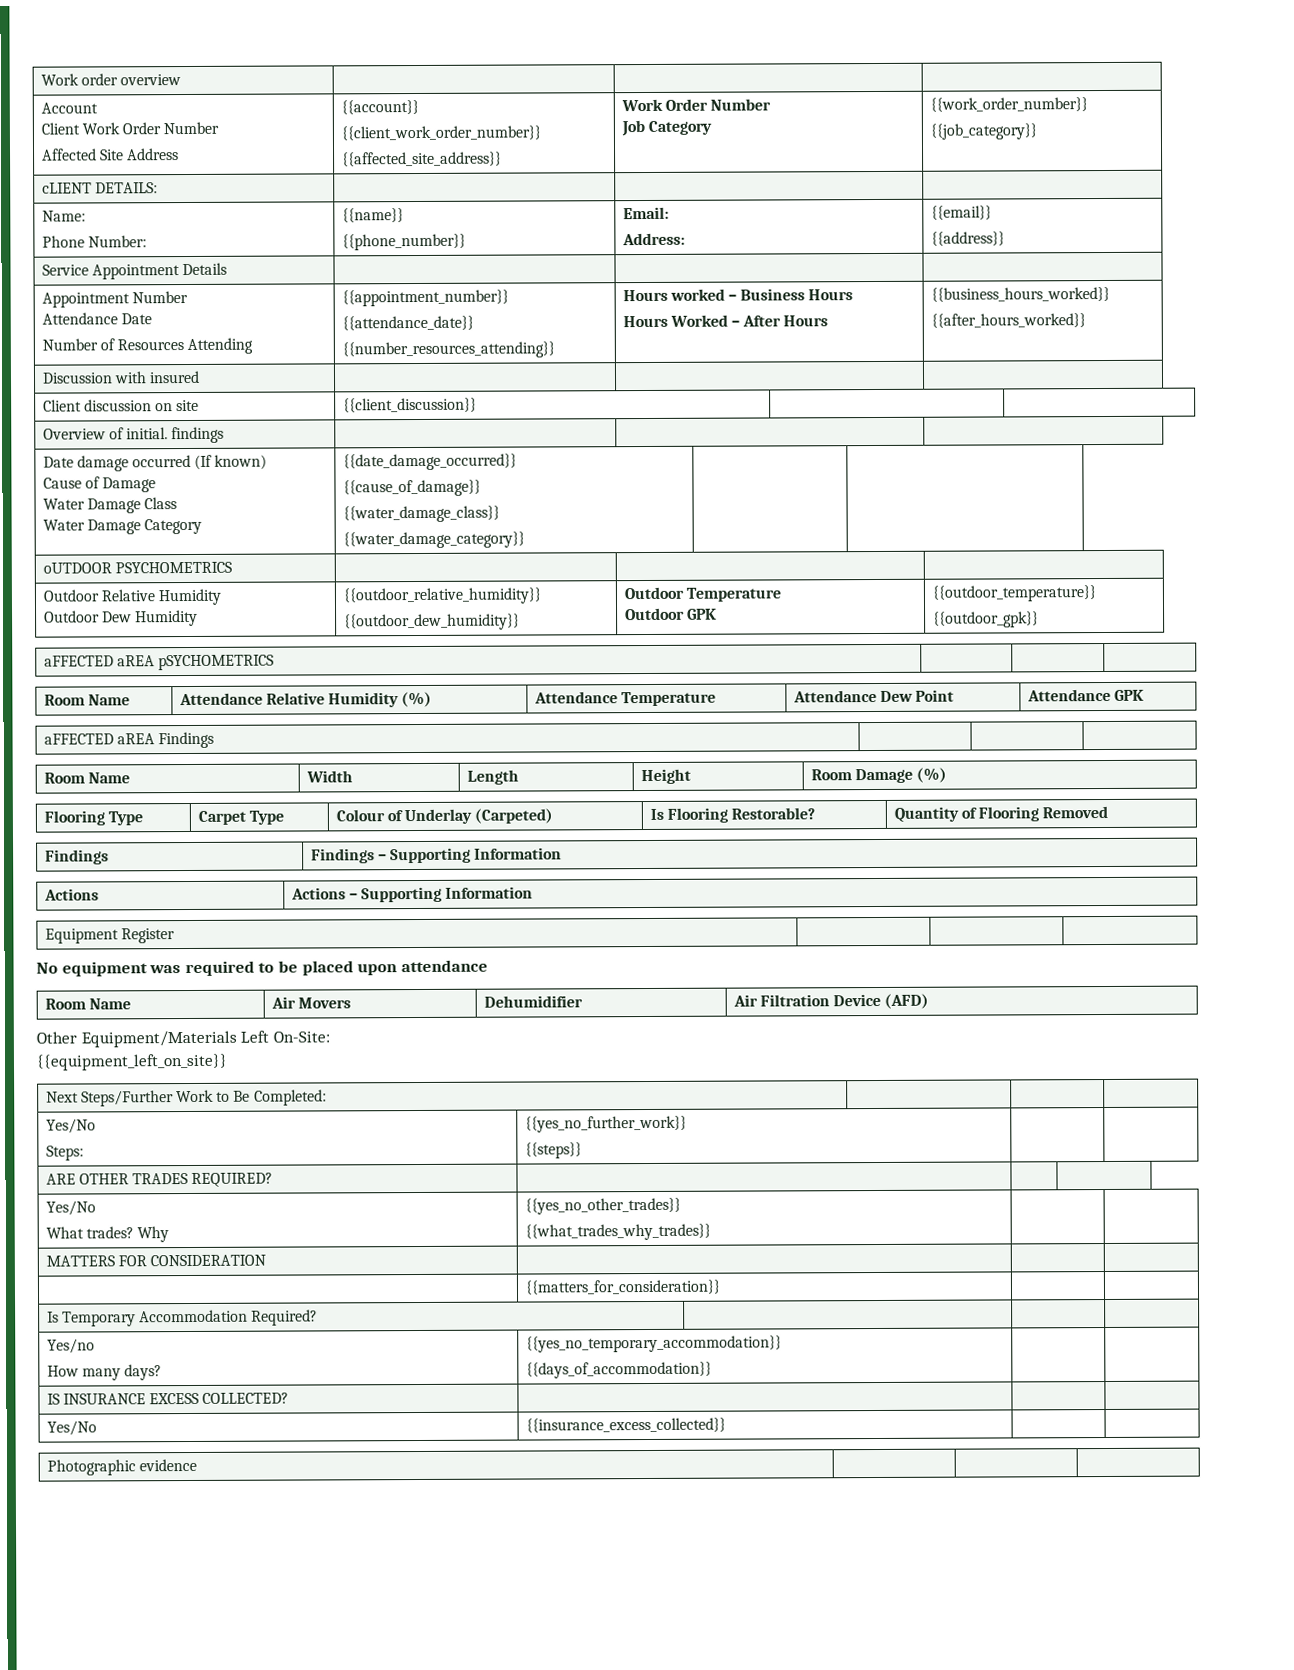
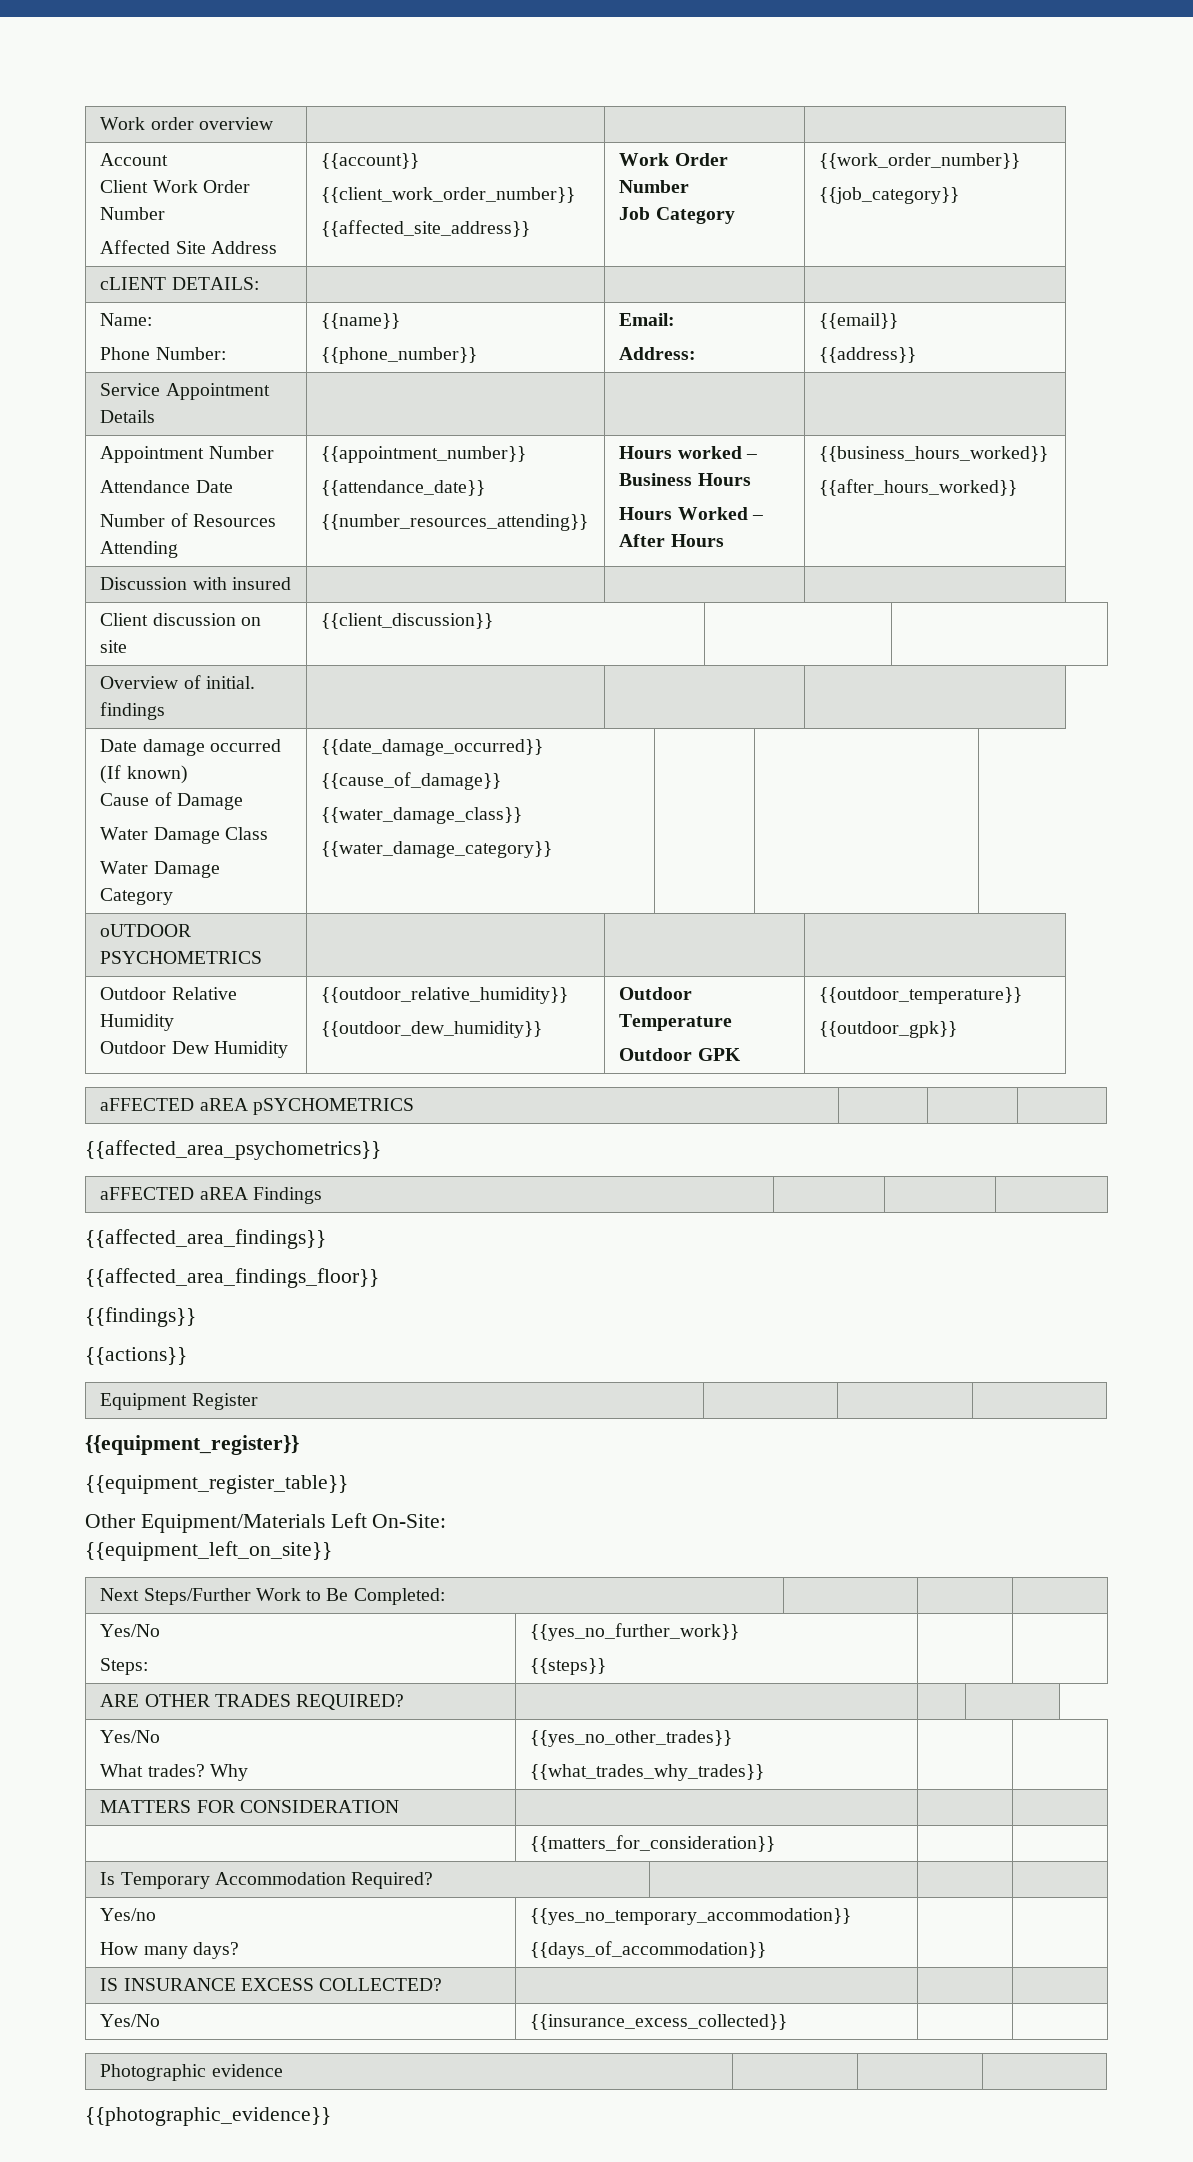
- Room Name | Attendance Relative Humidity (%) | Attendance Temperature | Attendance Dew Point | Attendance GPK
+ {{affected_area_psychometrics}}
  aFFECTED aREA Findings | | |
- Room Name | Width | Length | Height | Room Damage (%)
- Flooring Type | Carpet Type | Colour of Underlay (Carpeted) | Is Flooring Restorable? | Quantity of Flooring Removed
- Findings | Findings – Supporting Information
- Actions | Actions – Supporting Information
+ {{affected_area_findings}}
+ {{affected_area_findings_floor}}
+ {{findings}}
+ {{actions}}
  Equipment Register | | |
- No equipment was required to be placed upon attendance
- Room Name | Air Movers | Dehumidifier | Air Filtration Device (AFD)
+ {{equipment_register}}
+ {{equipment_register_table}}
+ {{photographic_evidence}}

